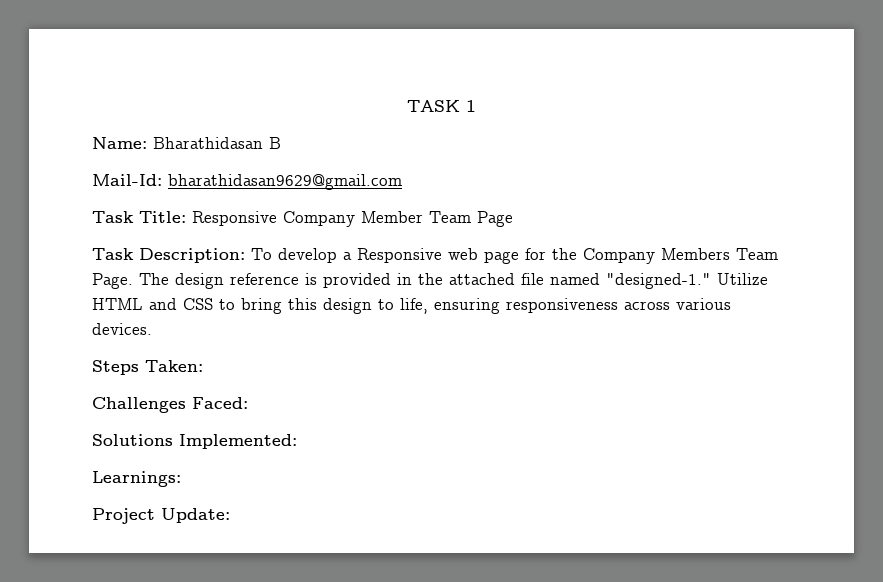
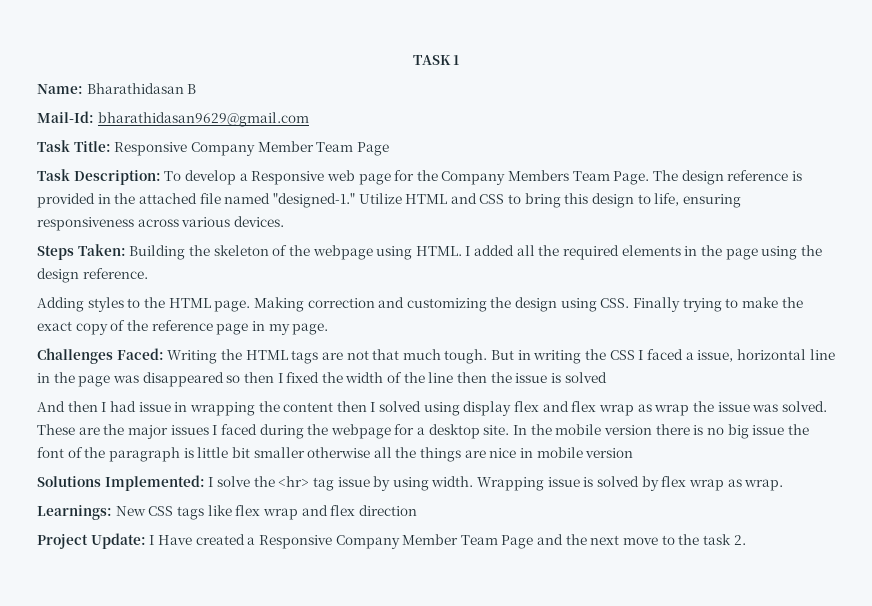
- Steps Taken:
- Challenges Faced:
- Solutions Implemented:
- Learnings:
- Project Update:
+ Steps Taken: Building the skeleton of the webpage using HTML. I added all the required elements in the page using the design reference.
+ Adding styles to the HTML page. Making correction and customizing the design using CSS. Finally trying to make the exact copy of the reference page in my page.
+ Challenges Faced: Writing the HTML tags are not that much tough. But in writing the CSS I faced a issue, horizontal line in the page was disappeared so then I fixed the width of the line then the issue is solved
+ And then I had issue in wrapping the content then I solved using display flex and flex wrap as wrap the issue was solved. These are the major issues I faced during the webpage for a desktop site. In the mobile version there is no big issue the font of the paragraph is little bit smaller otherwise all the things are nice in mobile version
+ Solutions Implemented: I solve the <hr> tag issue by using width. Wrapping issue is solved by flex wrap as wrap.
+ Learnings: New CSS tags like flex wrap and flex direction
+ Project Update: I Have created a Responsive Company Member Team Page and the next move to the task 2.

